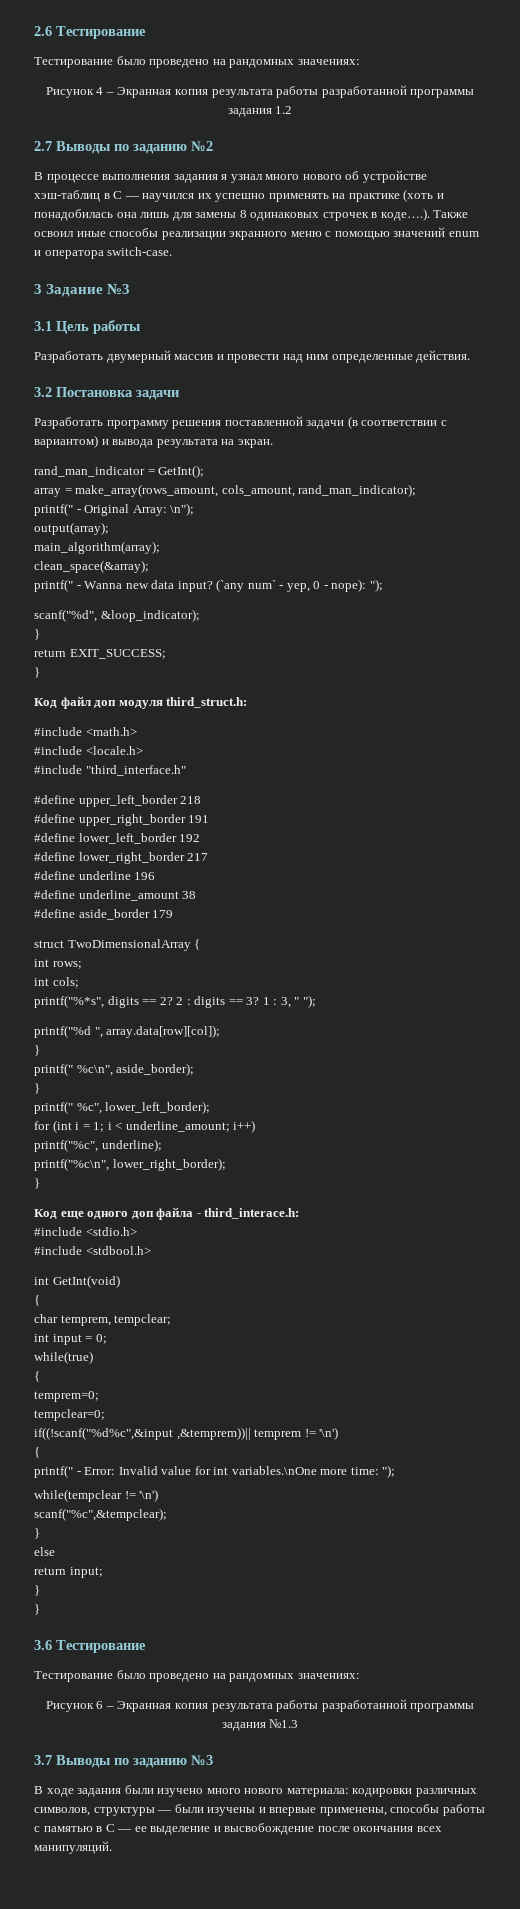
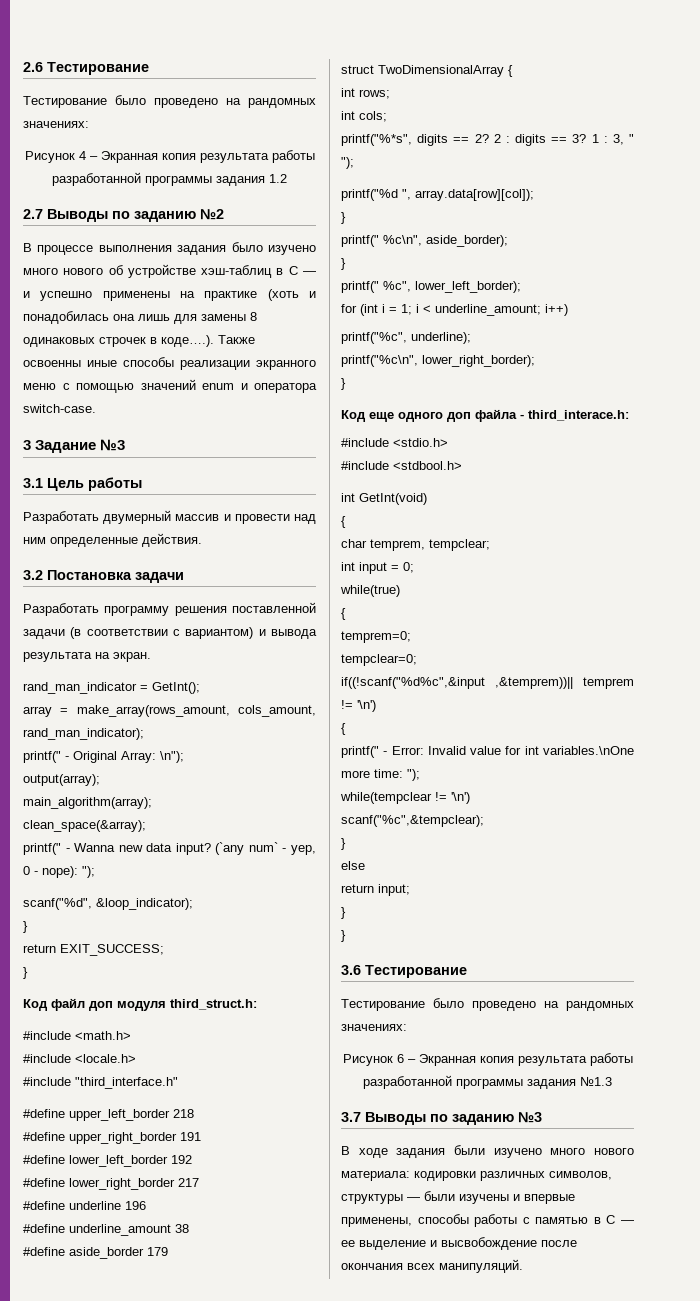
- В процессе выполнения задания я узнал много нового об устройстве хэш-таблиц в C — научился их успешно применять на практике (хоть и понадобилась она лишь для замены 8 одинаковых строчек в коде….). Также освоил иные способы реализации экранного меню с помощью значений enum и оператора switch-case.
+ В процессе выполнения задания было изучено много нового об устройстве хэш-таблиц в C — и успешно применены на практике (хоть и понадобилась она лишь для замены 8 одинаковых строчек в коде….). Также освоенны иные способы реализации экранного меню с помощью значений enum и оператора switch-case.

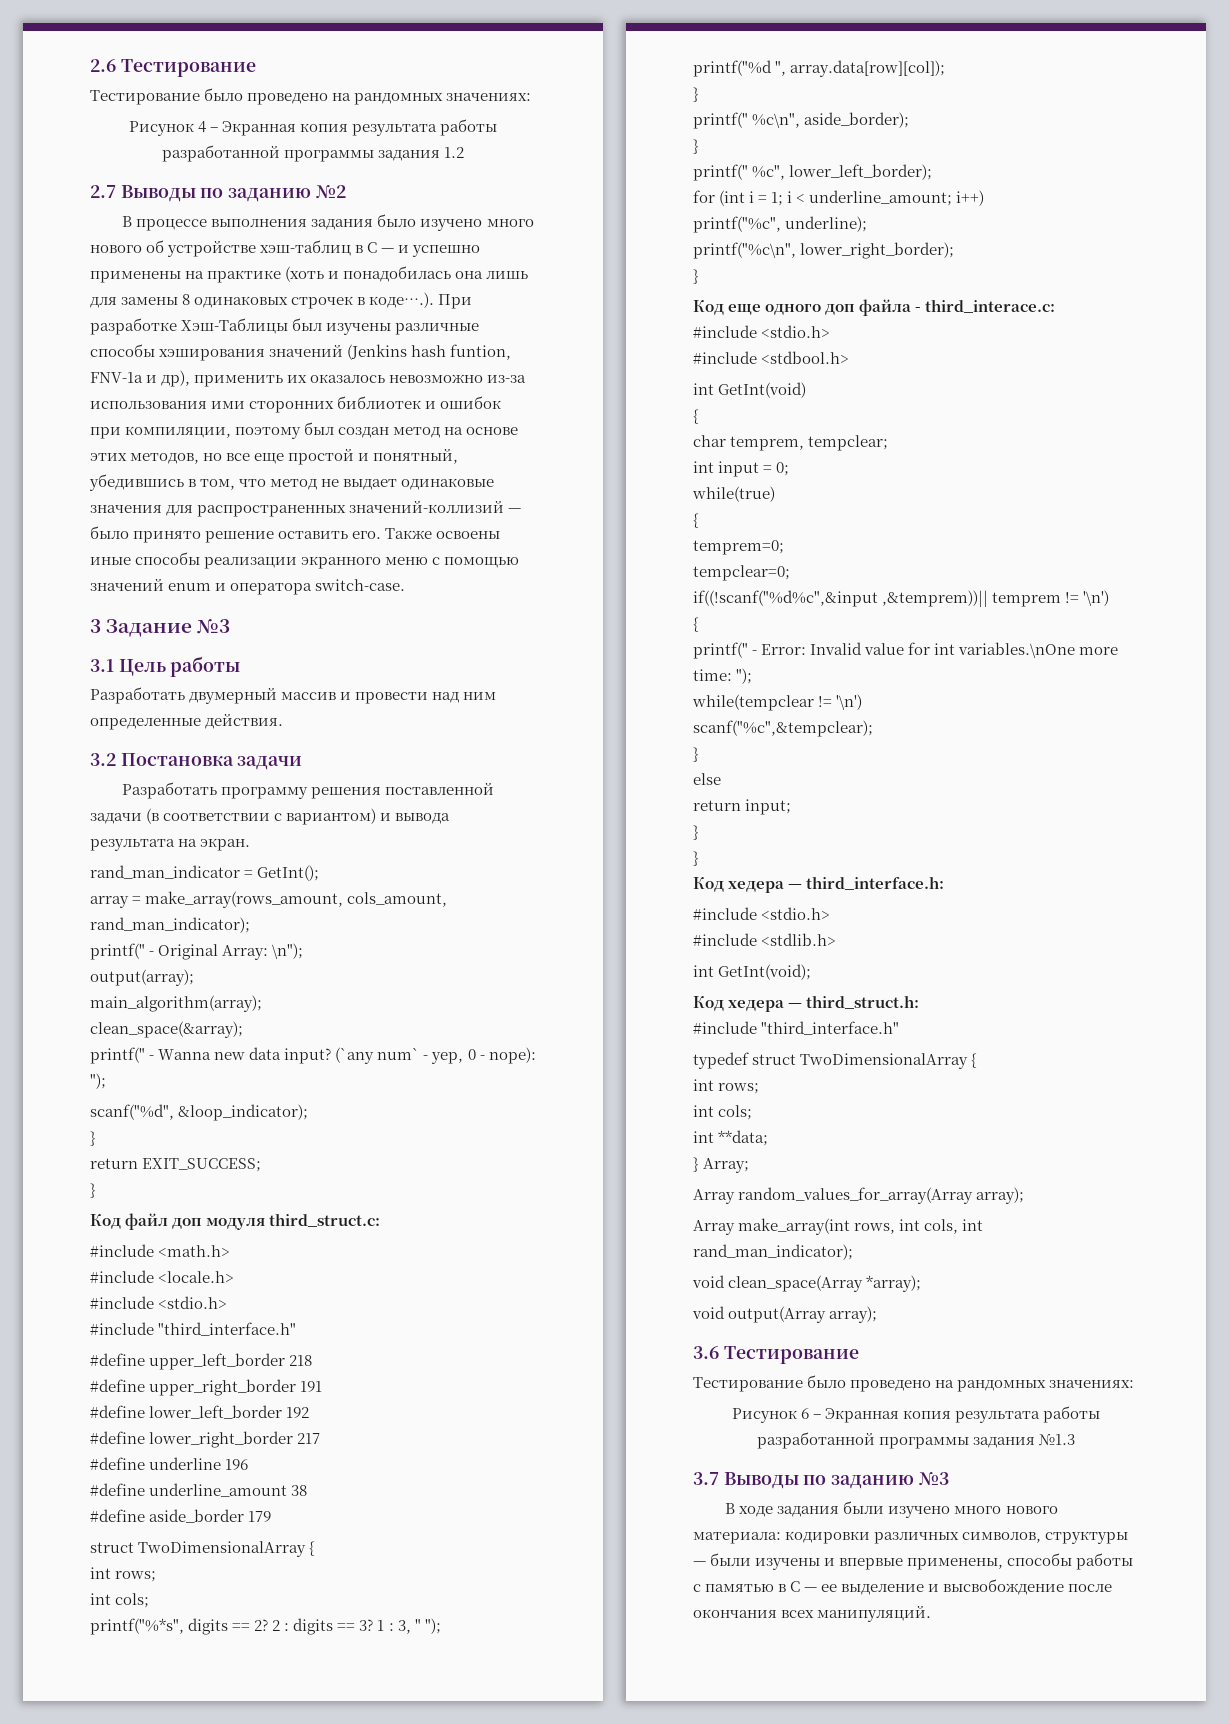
- В процессе выполнения задания было изучено много нового об устройстве хэш-таблиц в C — и успешно применены на практике (хоть и понадобилась она лишь для замены 8 одинаковых строчек в коде….). Также освоенны иные способы реализации экранного меню с помощью значений enum и оператора switch-case.
+ В процессе выполнения задания было изучено много нового об устройстве хэш-таблиц в C — и успешно применены на практике (хоть и понадобилась она лишь для замены 8 одинаковых строчек в коде….). При разработке Хэш-Таблицы был изучены различные способы хэширования значений (Jenkins hash funtion, FNV-1a и др), применить их оказалось невозможно из-за использования ими сторонних библиотек и ошибок при компиляции, поэтому был создан метод на основе этих методов, но все еще простой и понятный, убедившись в том, что метод не выдает одинаковые значения для распространенных значений-коллизий — было принято решение оставить его. Также освоены иные способы реализации экранного меню с помощью значений enum и оператора switch-case.
- Код файл доп модуля third_struct.h:
+ Код файл доп модуля third_struct.c:
  #include <locale.h>
+ #include <stdio.h>
- Код еще одного доп файла - third_interace.h:
+ Код еще одного доп файла - third_interace.c:
+ Код хедера — third_interface.h:
+ #include <stdio.h>
+ #include <stdlib.h>
+ int GetInt(void);
+ Код хедера — third_struct.h:
+ #include "third_interface.h"
+ typedef struct TwoDimensionalArray {
+ int rows;
+ int cols;
+ int **data;
+ } Array;
+ Array random_values_for_array(Array array);
+ Array make_array(int rows, int cols, int rand_man_indicator);
+ void clean_space(Array *array);
+ void output(Array array);

